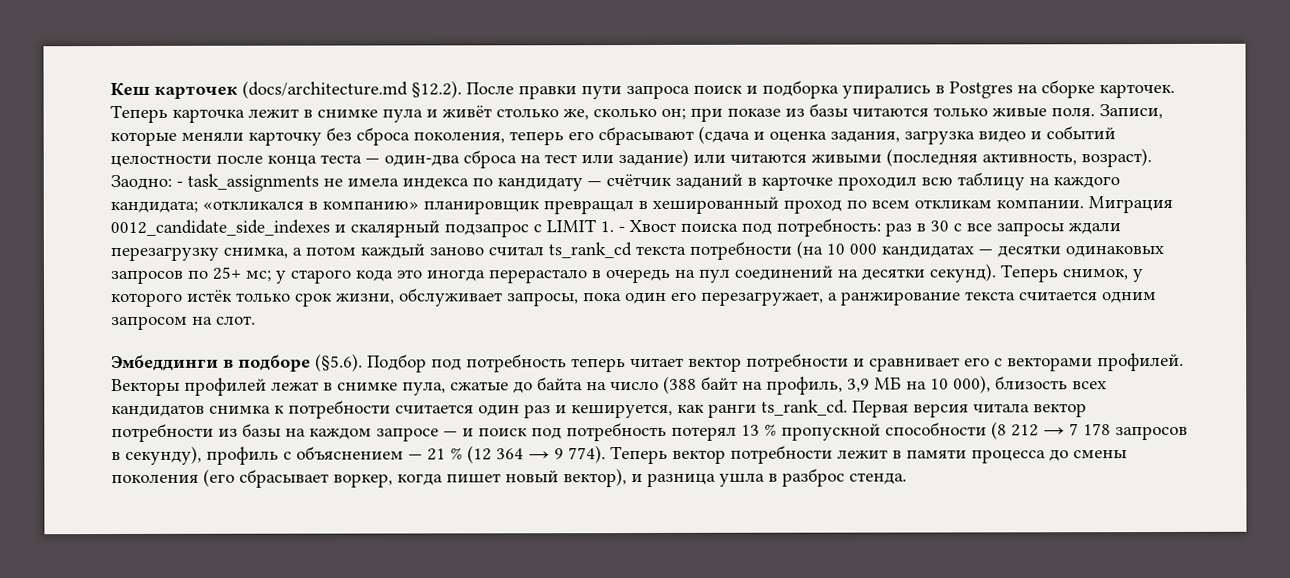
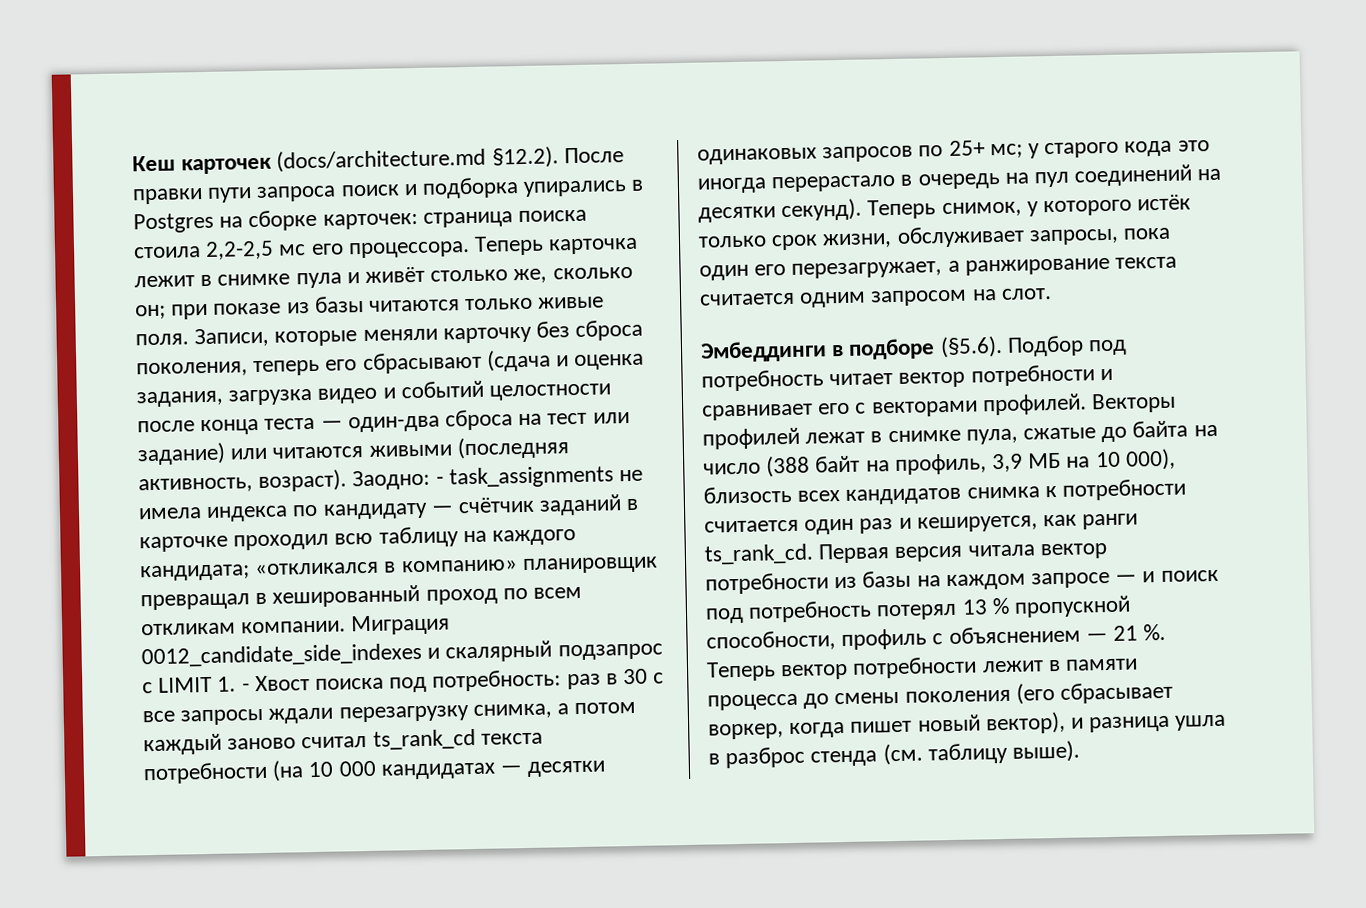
- Кеш карточек (docs/architecture.md §12.2). После правки пути запроса поиск и подборка упирались в Postgres на сборке карточек.
+ Кеш карточек (docs/architecture.md §12.2). После правки пути запроса поиск и подборка упирались в Postgres на сборке карточек: страница поиска стоила 2,2-2,5 мс его процессора.
- Эмбеддинги в подборе (§5.6). Подбор под потребность теперь читает вектор потребности и сравнивает его с векторами профилей.
+ Эмбеддинги в подборе (§5.6). Подбор под потребность читает вектор потребности и сравнивает его с векторами профилей.
- Первая версия читала вектор потребности из базы на каждом запросе — и поиск под потребность потерял 13 % пропускной способности (8 212 → 7 178 запросов в секунду), профиль с объяснением — 21 % (12 364 → 9 774).
+ Первая версия читала вектор потребности из базы на каждом запросе — и поиск под потребность потерял 13 % пропускной способности, профиль с объяснением — 21 %.
- Теперь вектор потребности лежит в памяти процесса до смены поколения (его сбрасывает воркер, когда пишет новый вектор), и разница ушла в разброс стенда.
+ Теперь вектор потребности лежит в памяти процесса до смены поколения (его сбрасывает воркер, когда пишет новый вектор), и разница ушла в разброс стенда (см. таблицу выше).

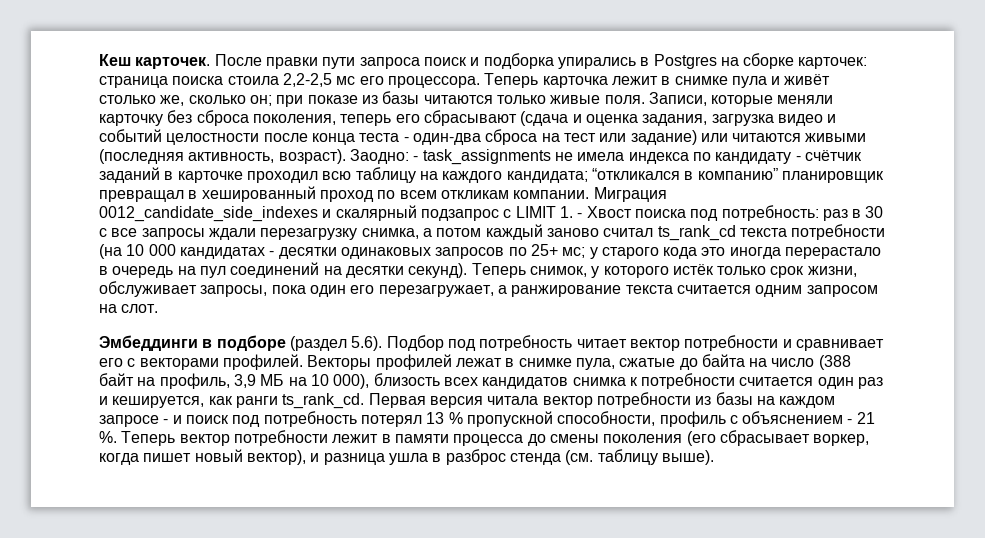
- Кеш карточек (docs/architecture.md §12.2). После правки пути запроса поиск и подборка упирались в Postgres на сборке карточек: страница поиска стоила 2,2-2,5 мс его процессора.
+ Кеш карточек. После правки пути запроса поиск и подборка упирались в Postgres на сборке карточек: страница поиска стоила 2,2-2,5 мс его процессора.
- Записи, которые меняли карточку без сброса поколения, теперь его сбрасывают (сдача и оценка задания, загрузка видео и событий целостности после конца теста — один-два сброса на тест или задание) или читаются живыми (последняя активность, возраст).
+ Записи, которые меняли карточку без сброса поколения, теперь его сбрасывают (сдача и оценка задания, загрузка видео и событий целостности после конца теста - один-два сброса на тест или задание) или читаются живыми (последняя активность, возраст).
- Заодно: - task_assignments не имела индекса по кандидату — счётчик заданий в карточке проходил всю таблицу на каждого кандидата; «откликался в компанию» планировщик превращал в хешированный проход по всем откликам компании.
+ Заодно: - task_assignments не имела индекса по кандидату - счётчик заданий в карточке проходил всю таблицу на каждого кандидата; “откликался в компанию” планировщик превращал в хешированный проход по всем откликам компании.
- Миграция 0012_candidate_side_indexes и скалярный подзапрос с LIMIT 1. - Хвост поиска под потребность: раз в 30 с все запросы ждали перезагрузку снимка, а потом каждый заново считал ts_rank_cd текста потребности (на 10 000 кандидатах — десятки одинаковых запросов по 25+ мс; у старого кода это иногда перерастало в очередь на пул соединений на десятки секунд).
+ Миграция 0012_candidate_side_indexes и скалярный подзапрос с LIMIT 1. - Хвост поиска под потребность: раз в 30 с все запросы ждали перезагрузку снимка, а потом каждый заново считал ts_rank_cd текста потребности (на 10 000 кандидатах - десятки одинаковых запросов по 25+ мс; у старого кода это иногда перерастало в очередь на пул соединений на десятки секунд).
- Эмбеддинги в подборе (§5.6). Подбор под потребность читает вектор потребности и сравнивает его с векторами профилей.
+ Эмбеддинги в подборе (раздел 5.6). Подбор под потребность читает вектор потребности и сравнивает его с векторами профилей.
- Первая версия читала вектор потребности из базы на каждом запросе — и поиск под потребность потерял 13 % пропускной способности, профиль с объяснением — 21 %.
+ Первая версия читала вектор потребности из базы на каждом запросе - и поиск под потребность потерял 13 % пропускной способности, профиль с объяснением - 21 %.

